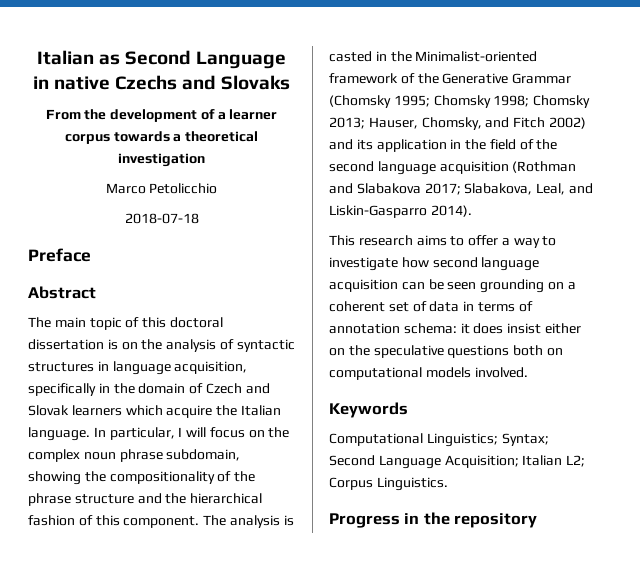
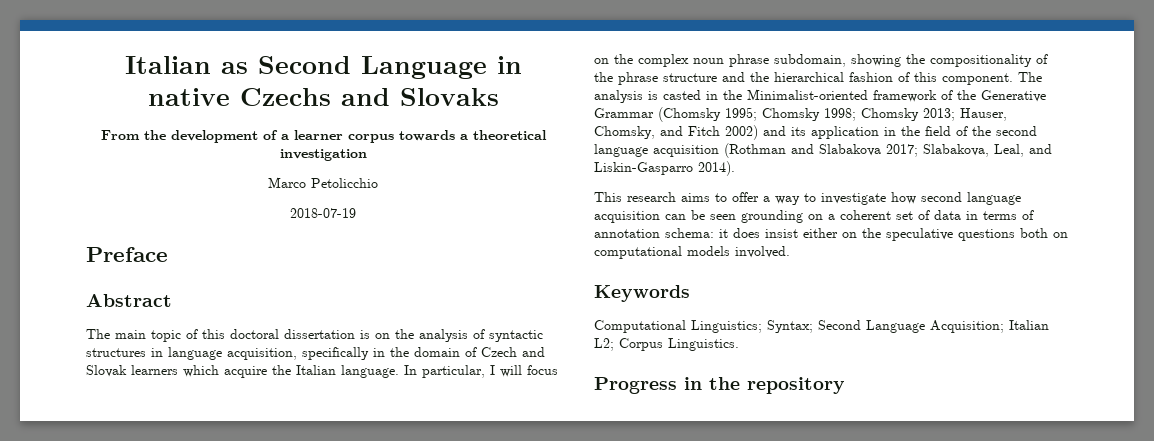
- 2018-07-18
+ 2018-07-19

